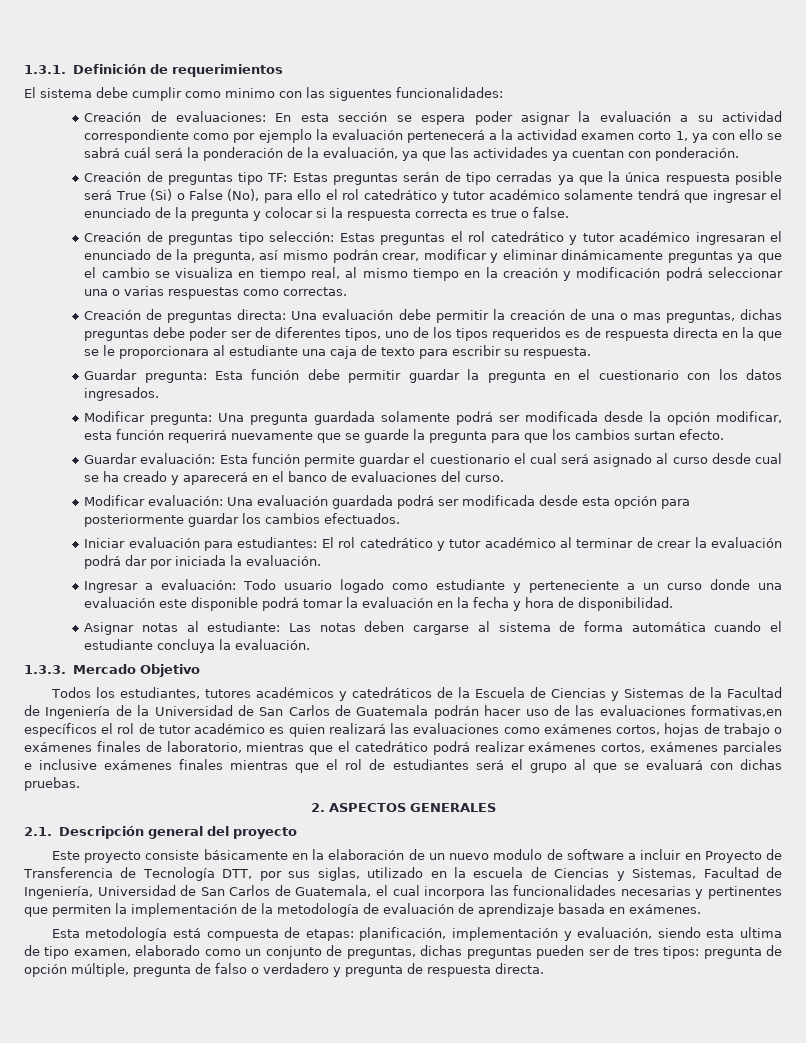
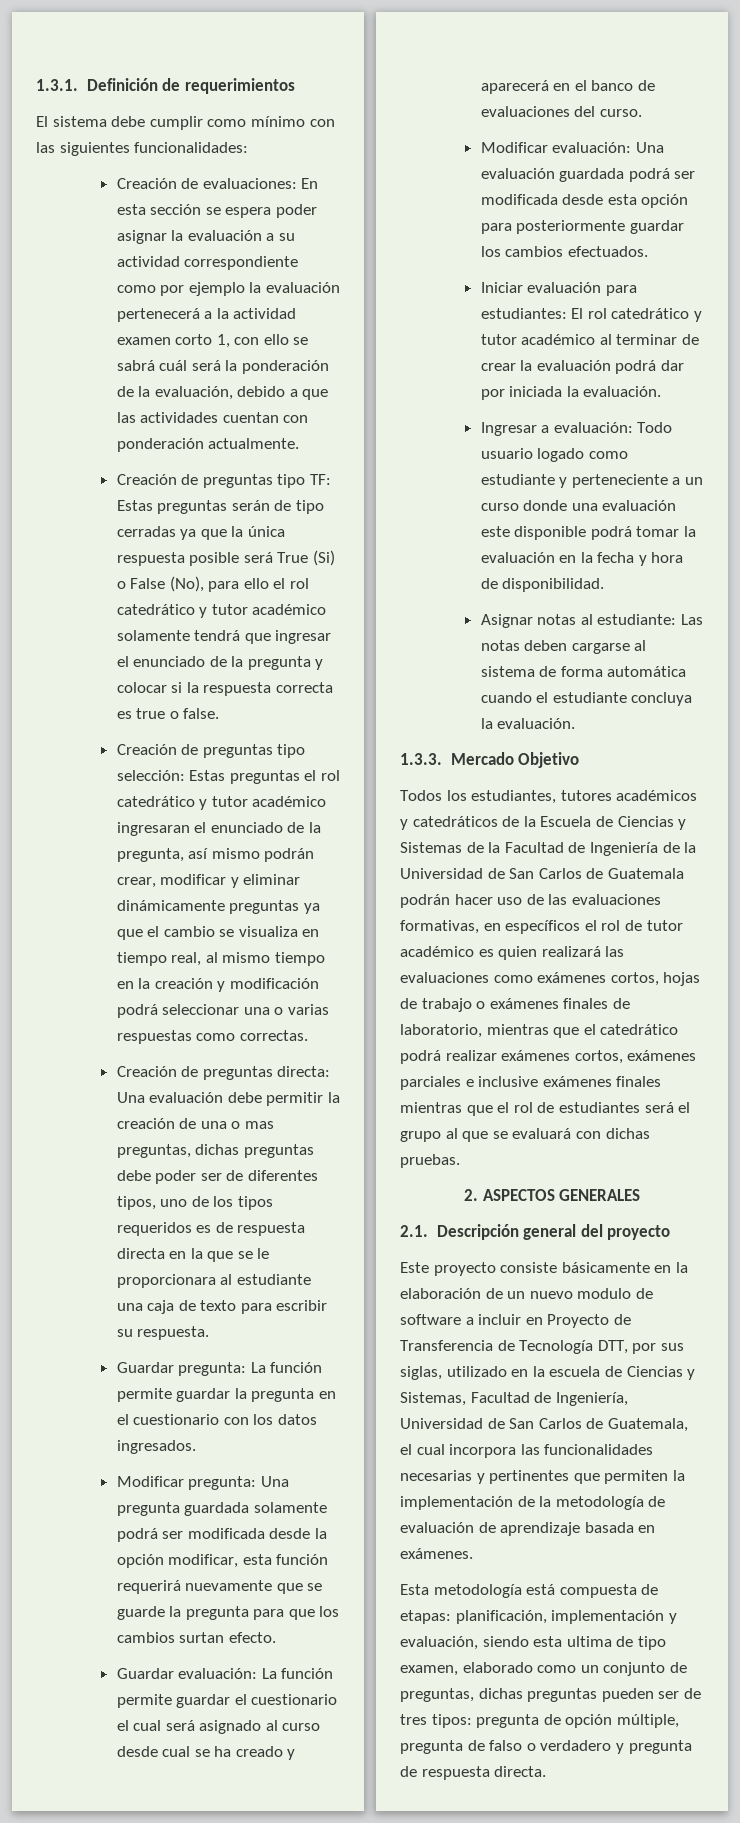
- El sistema debe cumplir como minimo con las siguentes funcionalidades:
+ El sistema debe cumplir como mínimo con las siguientes funcionalidades:
- Creación de evaluaciones: En esta sección se espera poder asignar la evaluación a su actividad correspondiente como por ejemplo la evaluación pertenecerá a la actividad examen corto 1, ya con ello se sabrá cuál será la ponderación de la evaluación, ya que las actividades ya cuentan con ponderación.
+ Creación de evaluaciones: En esta sección se espera poder asignar la evaluación a su actividad correspondiente como por ejemplo la evaluación pertenecerá a la actividad examen corto 1, con ello se sabrá cuál será la ponderación de la evaluación, debido a que las actividades cuentan con ponderación actualmente.
- Guardar pregunta: Esta función debe permitir guardar la pregunta en el cuestionario con los datos ingresados.
+ Guardar pregunta: La función permite guardar la pregunta en el cuestionario con los datos ingresados.
- Guardar evaluación: Esta función permite guardar el cuestionario el cual será asignado al curso desde cual se ha creado y aparecerá en el banco de evaluaciones del curso.
+ Guardar evaluación: La función permite guardar el cuestionario el cual será asignado al curso desde cual se ha creado y aparecerá en el banco de evaluaciones del curso.
- Todos los estudiantes, tutores académicos y catedráticos de la Escuela de Ciencias y Sistemas de la Facultad de Ingeniería de la Universidad de San Carlos de Guatemala podrán hacer uso de las evaluaciones formativas,en específicos el rol de tutor académico es quien realizará las evaluaciones como exámenes cortos, hojas de trabajo o exámenes finales de laboratorio, mientras que el catedrático podrá realizar exámenes cortos, exámenes parciales e inclusive exámenes finales mientras que el rol de estudiantes será el grupo al que se evaluará con dichas pruebas.
+ Todos los estudiantes, tutores académicos y catedráticos de la Escuela de Ciencias y Sistemas de la Facultad de Ingeniería de la Universidad de San Carlos de Guatemala podrán hacer uso de las evaluaciones formativas, en específicos el rol de tutor académico es quien realizará las evaluaciones como exámenes cortos, hojas de trabajo o exámenes finales de laboratorio, mientras que el catedrático podrá realizar exámenes cortos, exámenes parciales e inclusive exámenes finales mientras que el rol de estudiantes será el grupo al que se evaluará con dichas pruebas.

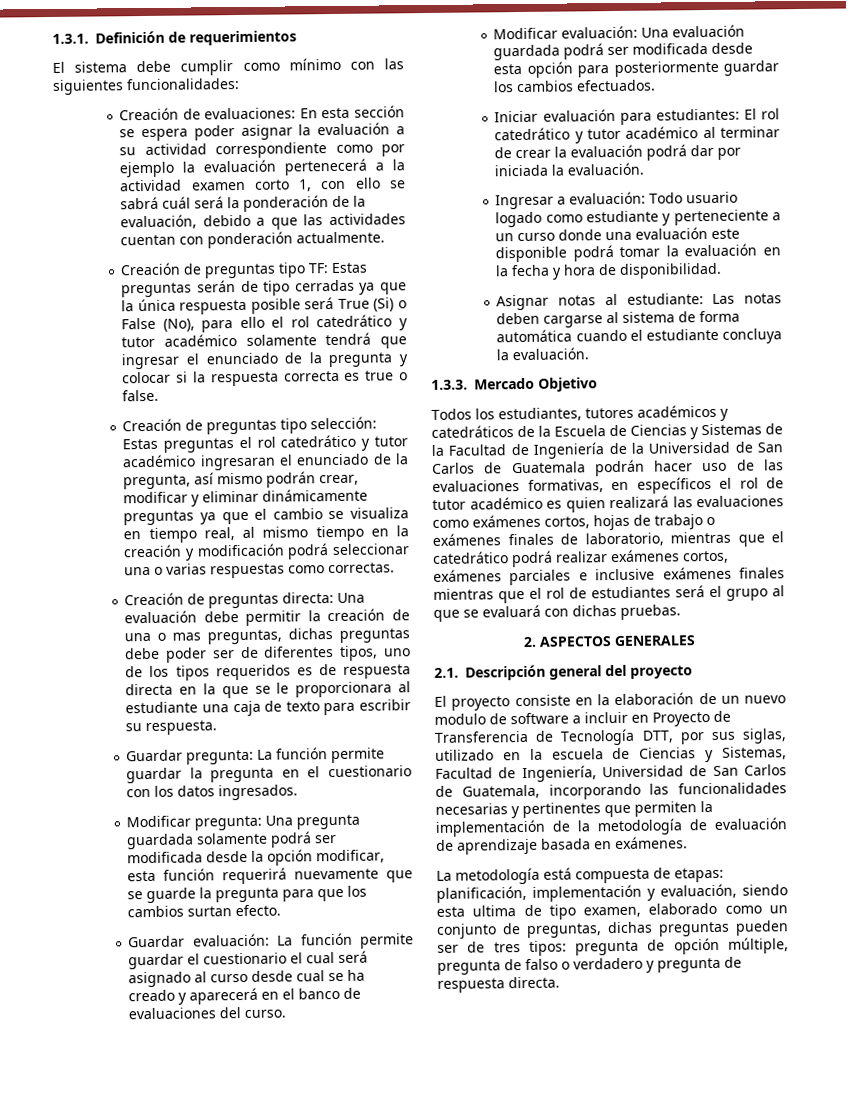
- Este proyecto consiste básicamente en la elaboración de un nuevo modulo de software a incluir en Proyecto de Transferencia de Tecnología DTT, por sus siglas, utilizado en la escuela de Ciencias y Sistemas, Facultad de Ingeniería, Universidad de San Carlos de Guatemala, el cual incorpora las funcionalidades necesarias y pertinentes que permiten la implementación de la metodología de evaluación de aprendizaje basada en exámenes.
+ El proyecto consiste en la elaboración de un nuevo modulo de software a incluir en Proyecto de Transferencia de Tecnología DTT, por sus siglas, utilizado en la escuela de Ciencias y Sistemas, Facultad de Ingeniería, Universidad de San Carlos de Guatemala, incorporando las funcionalidades necesarias y pertinentes que permiten la implementación de la metodología de evaluación de aprendizaje basada en exámenes.
- Esta metodología está compuesta de etapas: planificación, implementación y evaluación, siendo esta ultima de tipo examen, elaborado como un conjunto de preguntas, dichas preguntas pueden ser de tres tipos: pregunta de opción múltiple, pregunta de falso o verdadero y pregunta de respuesta directa.
+ La metodología está compuesta de etapas: planificación, implementación y evaluación, siendo esta ultima de tipo examen, elaborado como un conjunto de preguntas, dichas preguntas pueden ser de tres tipos: pregunta de opción múltiple, pregunta de falso o verdadero y pregunta de respuesta directa.

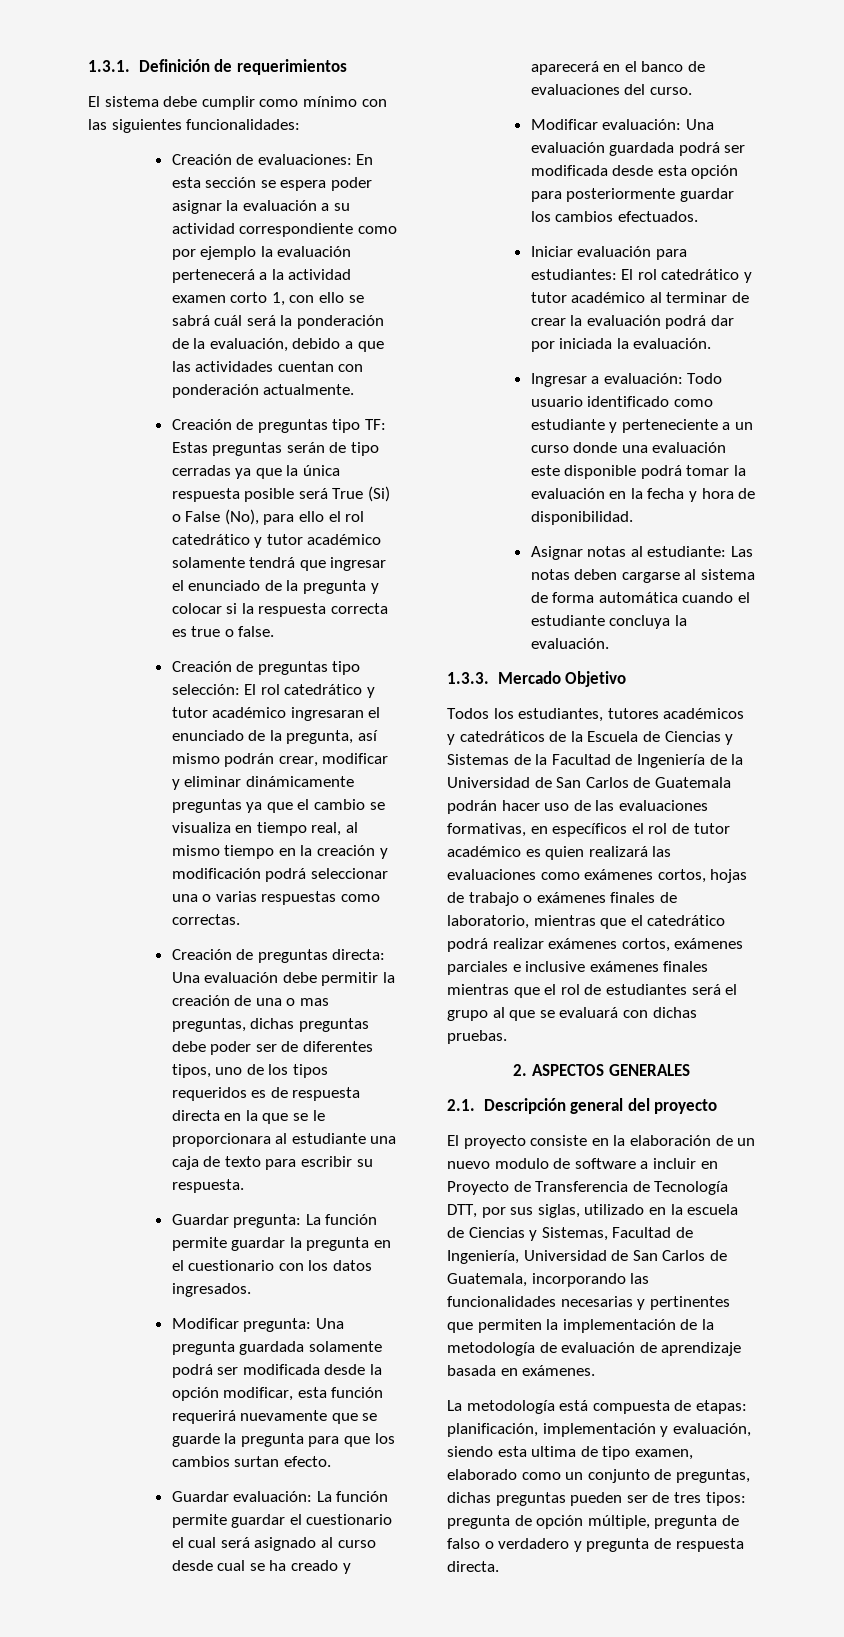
- Creación de preguntas tipo selección: Estas preguntas el rol catedrático y tutor académico ingresaran el enunciado de la pregunta, así mismo podrán crear, modificar y eliminar dinámicamente preguntas ya que el cambio se visualiza en tiempo real, al mismo tiempo en la creación y modificación podrá seleccionar una o varias respuestas como correctas.
+ Creación de preguntas tipo selección: El rol catedrático y tutor académico ingresaran el enunciado de la pregunta, así mismo podrán crear, modificar y eliminar dinámicamente preguntas ya que el cambio se visualiza en tiempo real, al mismo tiempo en la creación y modificación podrá seleccionar una o varias respuestas como correctas.
- Ingresar a evaluación: Todo usuario logado como estudiante y perteneciente a un curso donde una evaluación este disponible podrá tomar la evaluación en la fecha y hora de disponibilidad.
+ Ingresar a evaluación: Todo usuario identificado como estudiante y perteneciente a un curso donde una evaluación este disponible podrá tomar la evaluación en la fecha y hora de disponibilidad.

